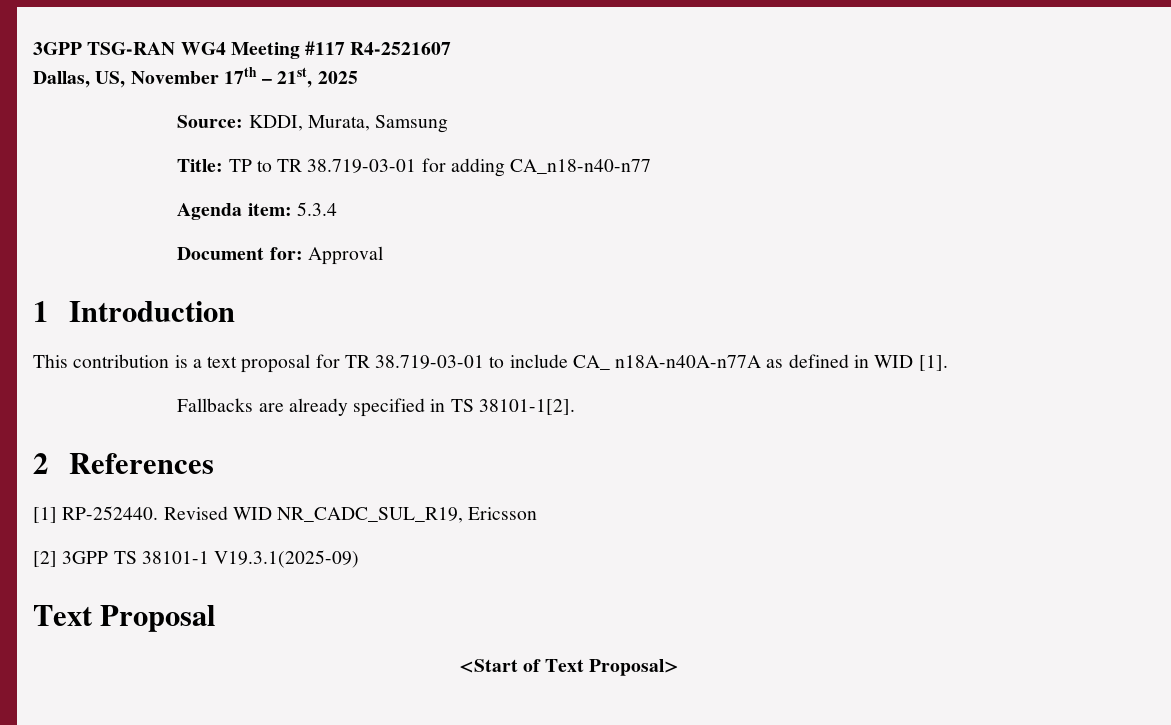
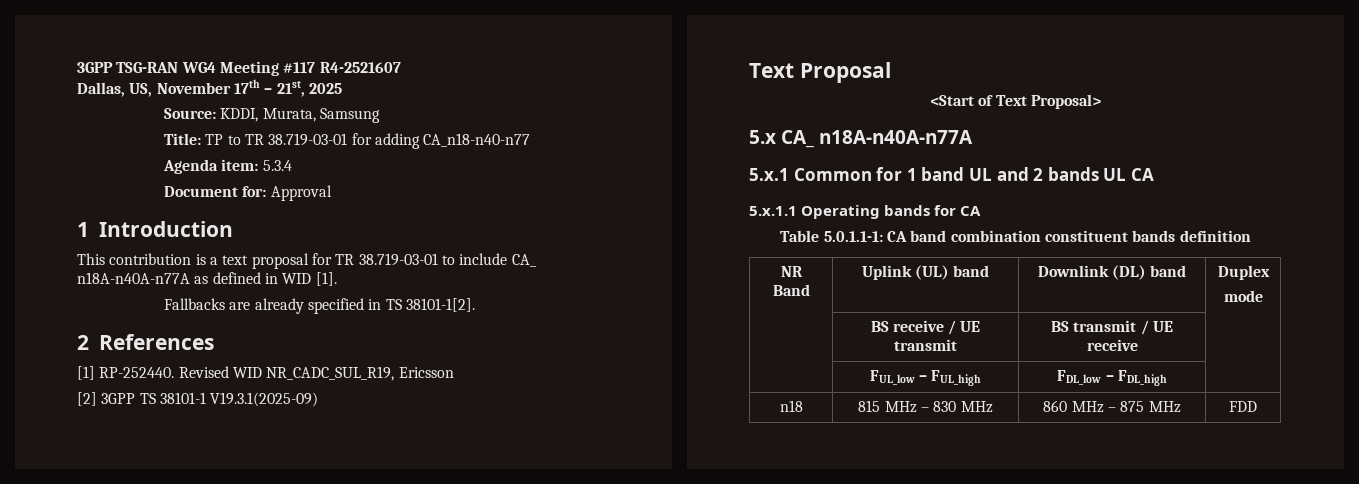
+ 5.x CA_ n18A-n40A-n77A
+ 5.x.1 Common for 1 band UL and 2 bands UL CA
+ 5.x.1.1 Operating bands for CA
+ Table 5.0.1.1-1: CA band combination constituent bands definition
+ NR Band | Uplink (UL) band | Downlink (DL) band | Duplex
+ mode
+ | BS receive / UE transmit | BS transmit / UE receive |
+ | FUL_low – FUL_high | FDL_low – FDL_high |
+ n18 | 815 MHz – 830 MHz | 860 MHz – 875 MHz | FDD

